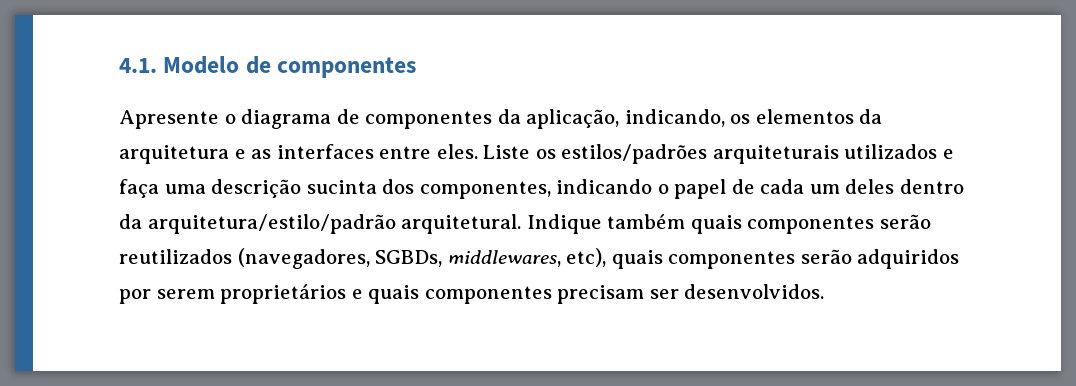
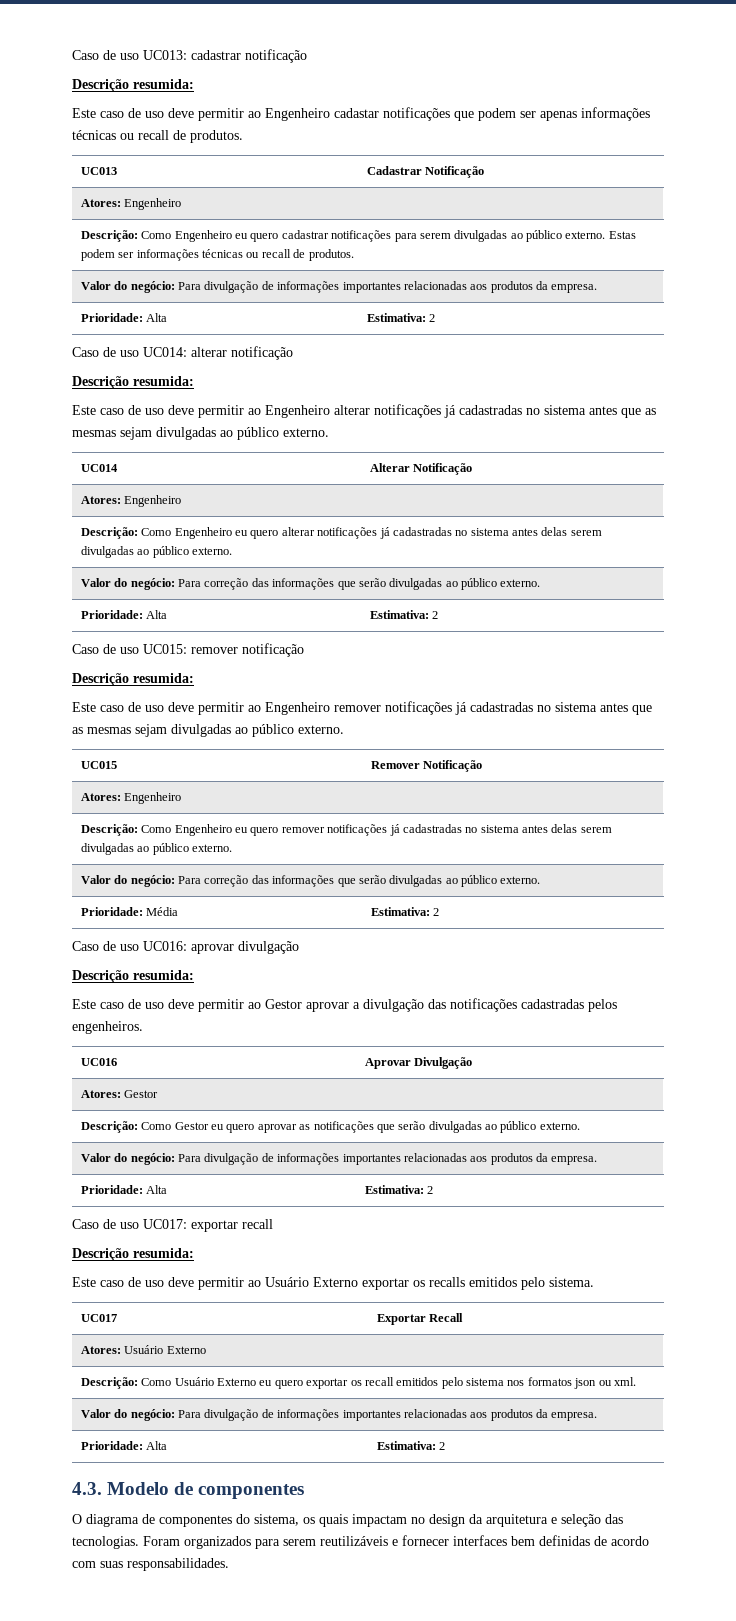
- 4.1. Modelo de componentes
+ Caso de uso UC013: cadastrar notificação
+ Descrição resumida:
+ Este caso de uso deve permitir ao Engenheiro cadastar notificações que podem ser apenas informações técnicas ou recall de produtos.
+ UC013 | Cadastrar Notificação
+ Atores: Engenheiro
+ Descrição: Como Engenheiro eu quero cadastrar notificações para serem divulgadas ao público externo. Estas podem ser informações técnicas ou recall de produtos.
+ Valor do negócio: Para divulgação de informações importantes relacionadas aos produtos da empresa.
+ Prioridade: Alta | Estimativa: 2
+ Caso de uso UC014: alterar notificação
+ Descrição resumida:
+ Este caso de uso deve permitir ao Engenheiro alterar notificações já cadastradas no sistema antes que as mesmas sejam divulgadas ao público externo.
+ UC014 | Alterar Notificação
+ Atores: Engenheiro
+ Descrição: Como Engenheiro eu quero alterar notificações já cadastradas no sistema antes delas serem divulgadas ao público externo.
+ Valor do negócio: Para correção das informações que serão divulgadas ao público externo.
+ Prioridade: Alta | Estimativa: 2
+ Caso de uso UC015: remover notificação
+ Descrição resumida:
+ Este caso de uso deve permitir ao Engenheiro remover notificações já cadastradas no sistema antes que as mesmas sejam divulgadas ao público externo.
+ UC015 | Remover Notificação
+ Atores: Engenheiro
+ Descrição: Como Engenheiro eu quero remover notificações já cadastradas no sistema antes delas serem divulgadas ao público externo.
+ Valor do negócio: Para correção das informações que serão divulgadas ao público externo.
+ Prioridade: Média | Estimativa: 2
+ Caso de uso UC016: aprovar divulgação
+ Descrição resumida:
+ Este caso de uso deve permitir ao Gestor aprovar a divulgação das notificações cadastradas pelos engenheiros.
+ UC016 | Aprovar Divulgação
+ Atores: Gestor
+ Descrição: Como Gestor eu quero aprovar as notificações que serão divulgadas ao público externo.
+ Valor do negócio: Para divulgação de informações importantes relacionadas aos produtos da empresa.
+ Prioridade: Alta | Estimativa: 2
+ Caso de uso UC017: exportar recall
+ Descrição resumida:
+ Este caso de uso deve permitir ao Usuário Externo exportar os recalls emitidos pelo sistema.
+ UC017 | Exportar Recall
+ Atores: Usuário Externo
+ Descrição: Como Usuário Externo eu quero exportar os recall emitidos pelo sistema nos formatos json ou xml.
+ Valor do negócio: Para divulgação de informações importantes relacionadas aos produtos da empresa.
+ Prioridade: Alta | Estimativa: 2
+ 4.3. Modelo de componentes
- Apresente o diagrama de componentes da aplicação, indicando, os elementos da arquitetura e as interfaces entre eles. Liste os estilos/padrões arquiteturais utilizados e faça uma descrição sucinta dos componentes, indicando o papel de cada um deles dentro da arquitetura/estilo/padrão arquitetural. Indique também quais componentes serão reutilizados (navegadores, SGBDs, middlewares, etc), quais componentes serão adquiridos por serem proprietários e quais componentes precisam ser desenvolvidos.
+ O diagrama de componentes do sistema, os quais impactam no design da arquitetura e seleção das tecnologias. Foram organizados para serem reutilizáveis e fornecer interfaces bem definidas de acordo com suas responsabilidades.

